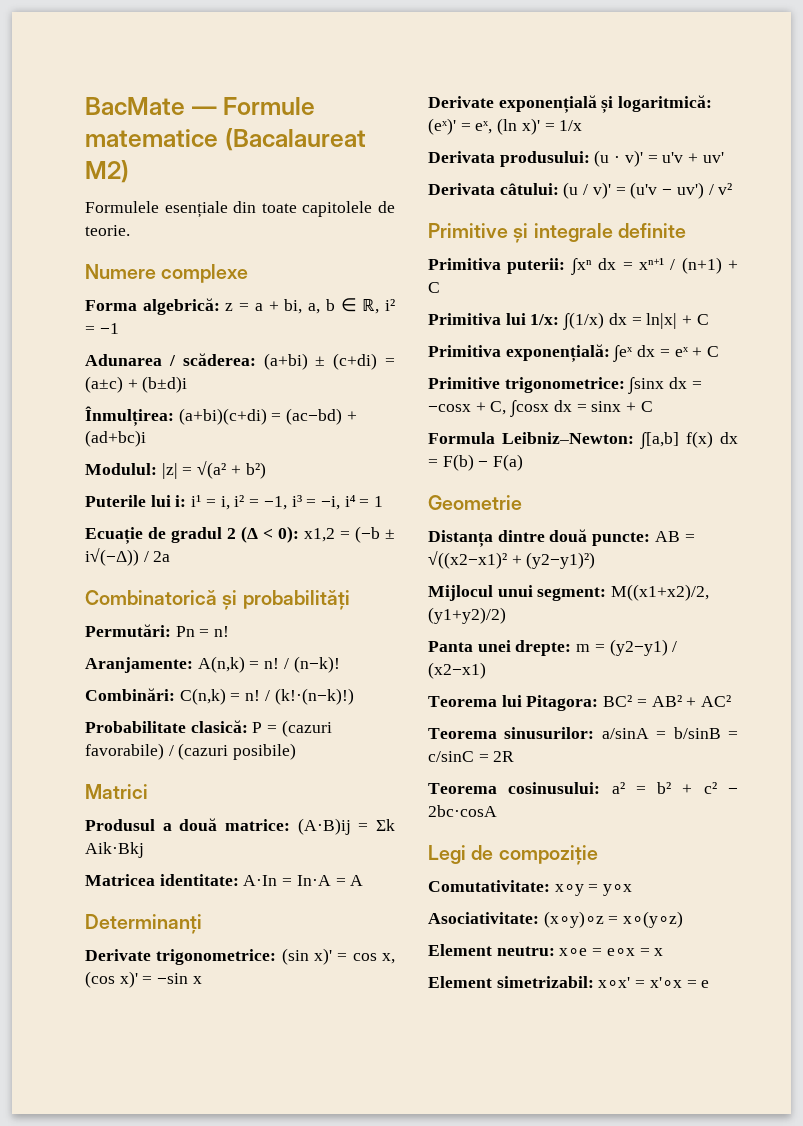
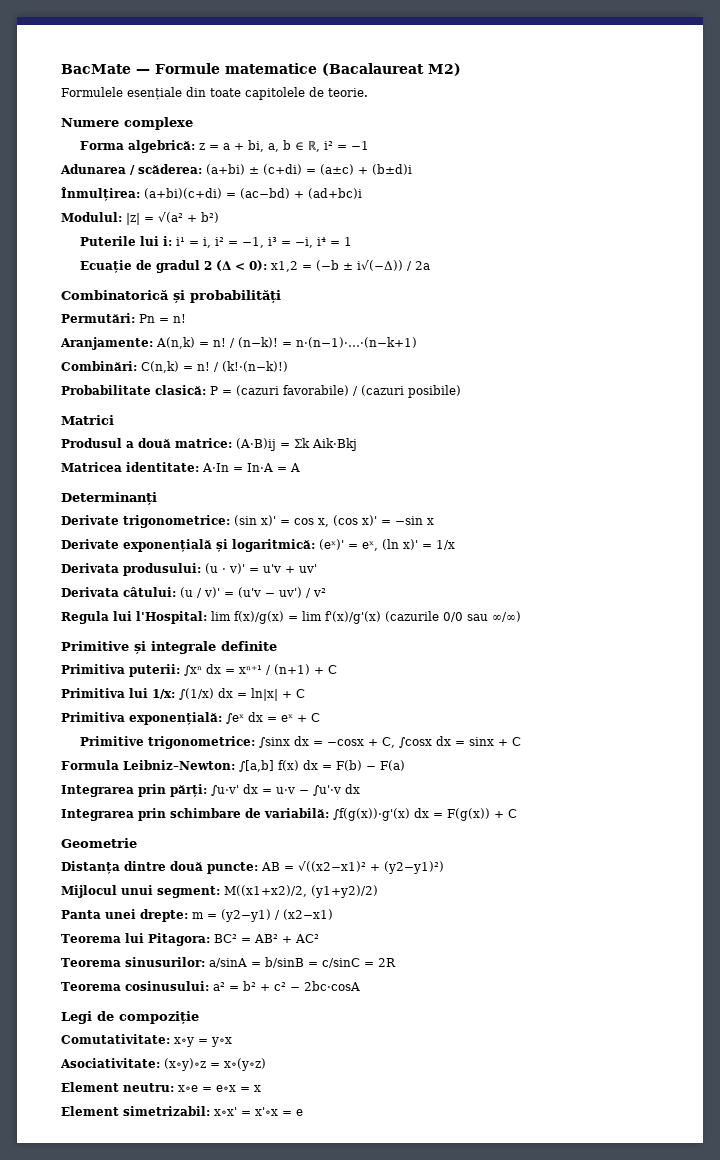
+ = n·(n−1)·…·(n−k+1)
+ Regula lui l'Hospital: lim f(x)/g(x) = lim f'(x)/g'(x) (cazurile 0/0 sau ∞/∞)
+ Integrarea prin părți: ∫u·v' dx = u·v − ∫u'·v dx
+ Integrarea prin schimbare de variabilă: ∫f(g(x))·g'(x) dx = F(g(x)) + C

